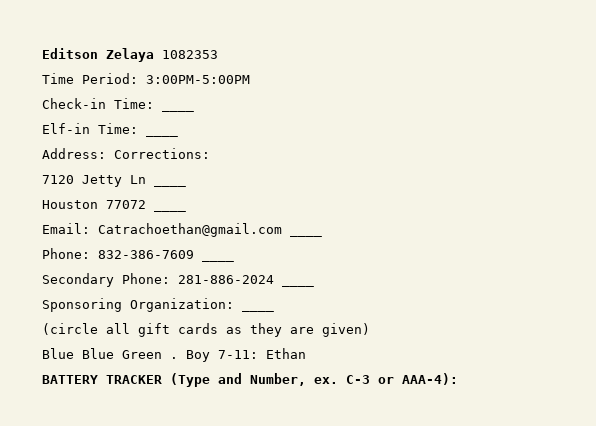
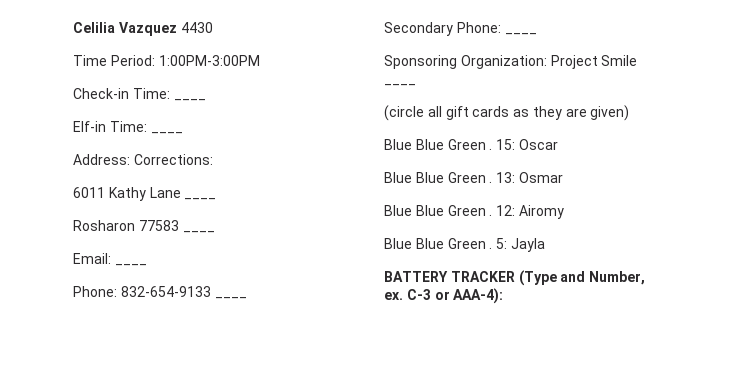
- Editson Zelaya 1082353
+ Celilia Vazquez 4430
- Time Period: 3:00PM-5:00PM
+ Time Period: 1:00PM-3:00PM
- 7120 Jetty Ln ____
- Houston 77072 ____
+ 6011 Kathy Lane ____
+ Rosharon 77583 ____
- Email: Catrachoethan@gmail.com ____
+ Email: ____
- Phone: 832-386-7609 ____
+ Phone: 832-654-9133 ____
- Secondary Phone: 281-886-2024 ____
+ Secondary Phone: ____
- Sponsoring Organization: ____
+ Sponsoring Organization: Project Smile ____
- Boy 7-11: Ethan
+ 15: Oscar
+ Blue Blue Green . 13: Osmar
+ Blue Blue Green . 12: Airomy
+ Blue Blue Green . 5: Jayla

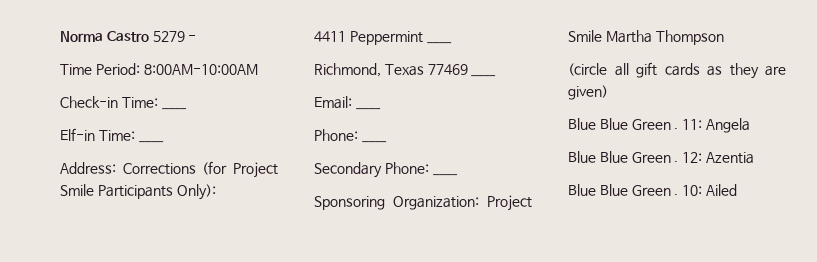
- Celilia Vazquez 4430
+ Norma Castro 5279 -
- Time Period: 1:00PM-3:00PM
+ Time Period: 8:00AM-10:00AM
- Address: Corrections:
- 6011 Kathy Lane ____
- Rosharon 77583 ____
+ Address: Corrections (for Project Smile Participants Only):
+ 4411 Peppermint ____
+ Richmond, Texas 77469 ____
  Email: ____
- Phone: 832-654-9133 ____
+ Phone: ____
- Sponsoring Organization: Project Smile ____
+ Sponsoring Organization: Project Smile Martha Thompson
- 15: Oscar
- Blue Blue Green . 13: Osmar
+ 11: Angela
- 12: Airomy
- Blue Blue Green . 5: Jayla
- BATTERY TRACKER (Type and Number, ex. C-3 or AAA-4):
+ 12: Azentia
+ Blue Blue Green . 10: Ailed

